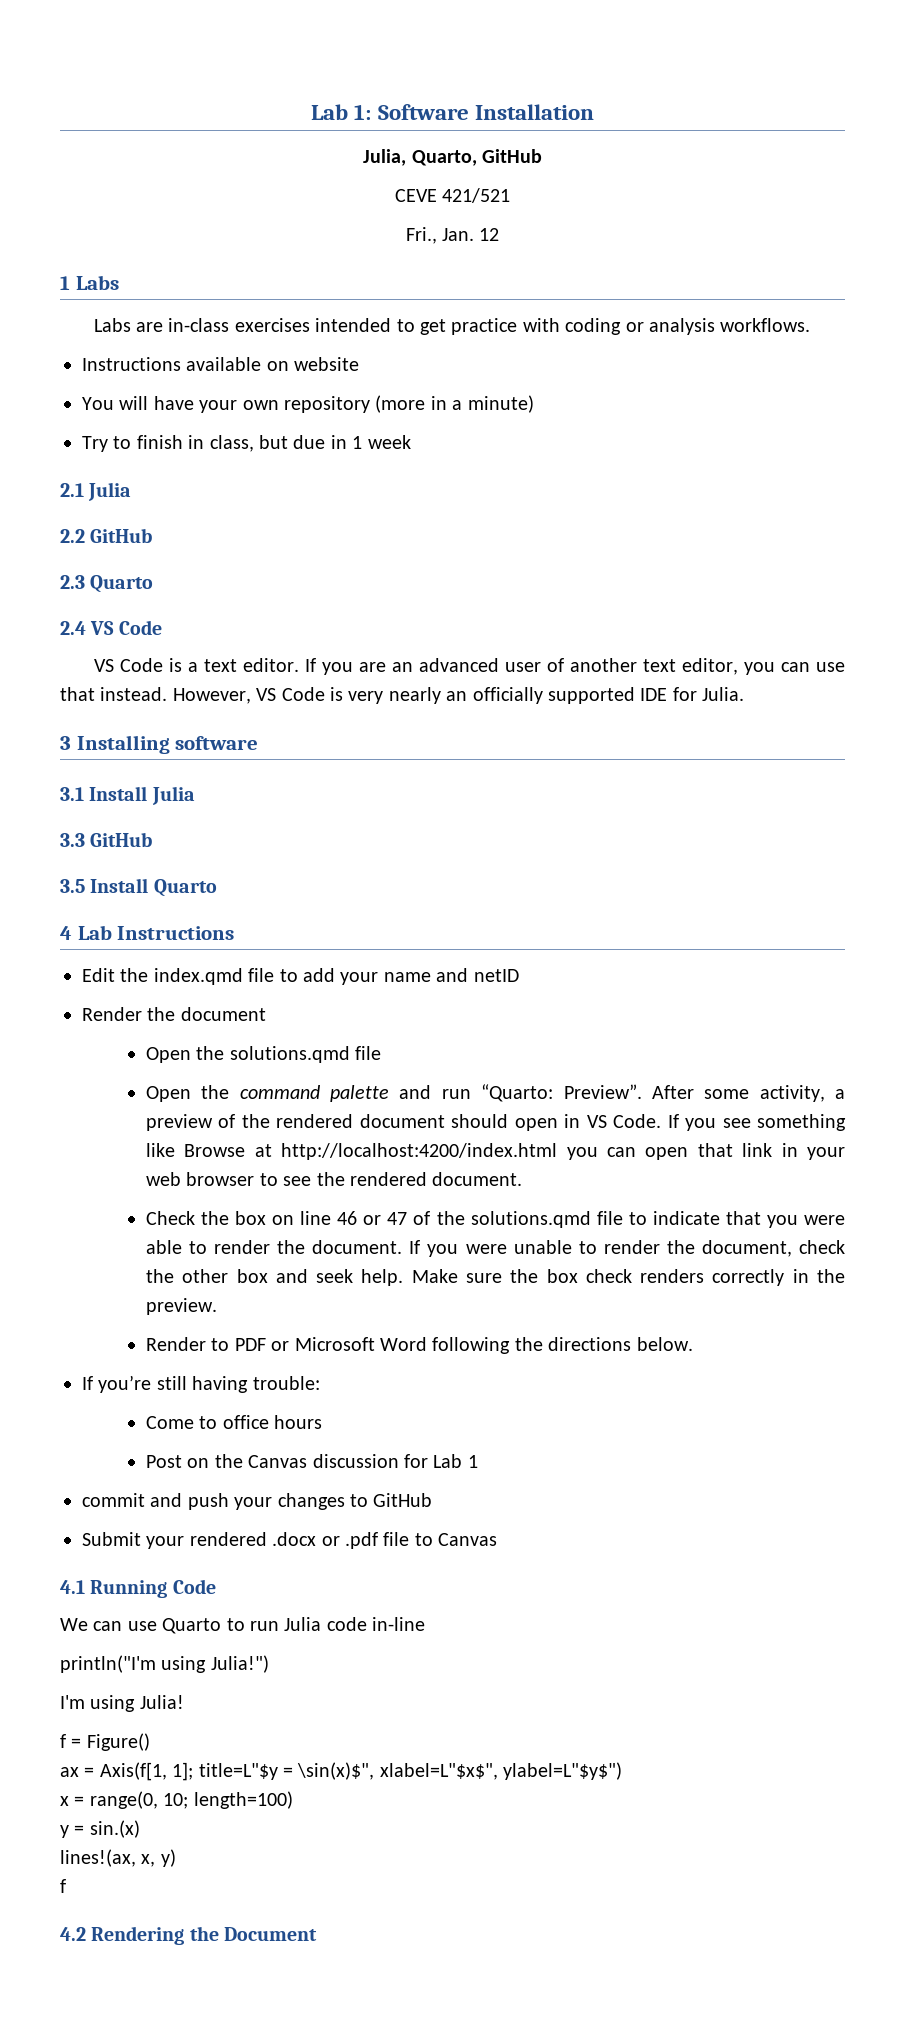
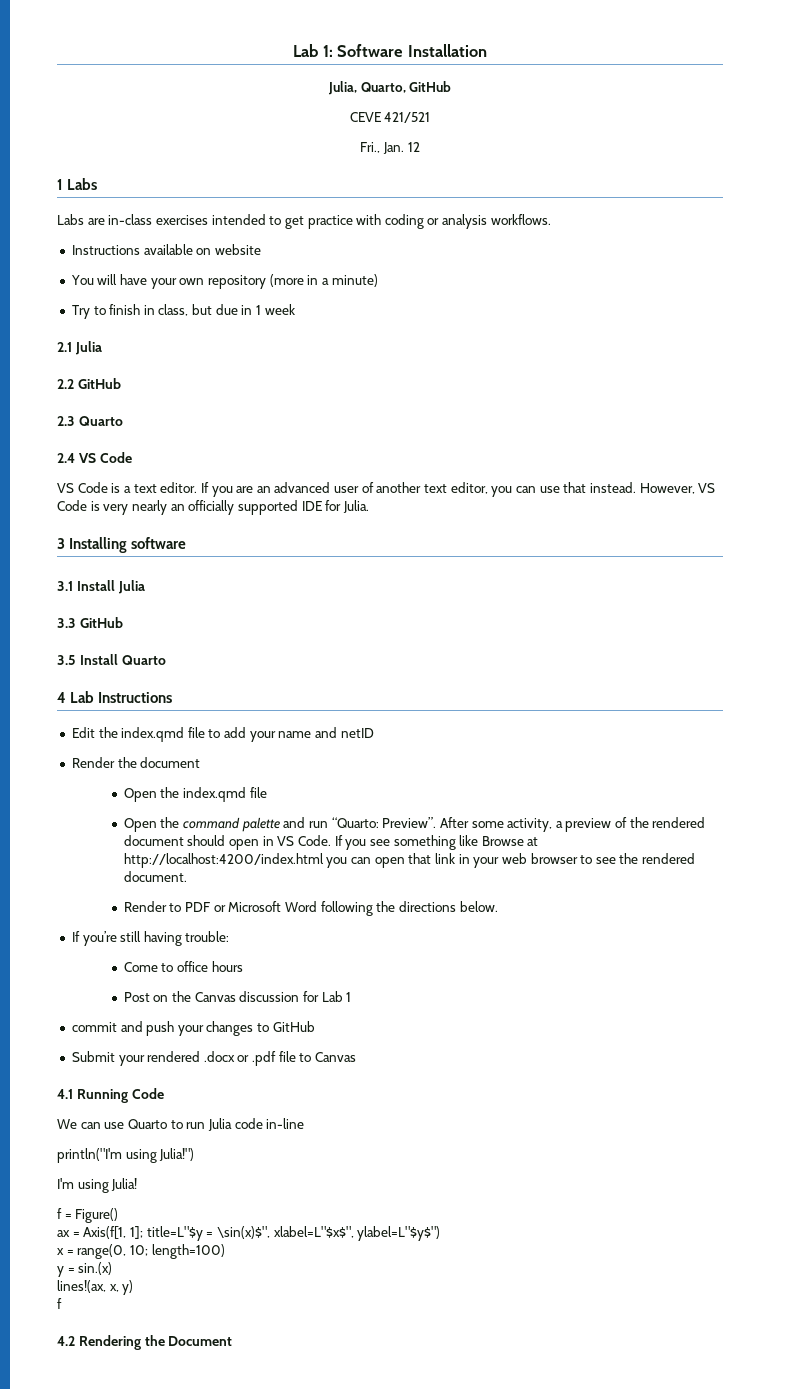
- Open the solutions.qmd file
+ Open the index.qmd file
- Check the box on line 46 or 47 of the solutions.qmd file to indicate that you were able to render the document. If you were unable to render the document, check the other box and seek help. Make sure the box check renders correctly in the preview.

